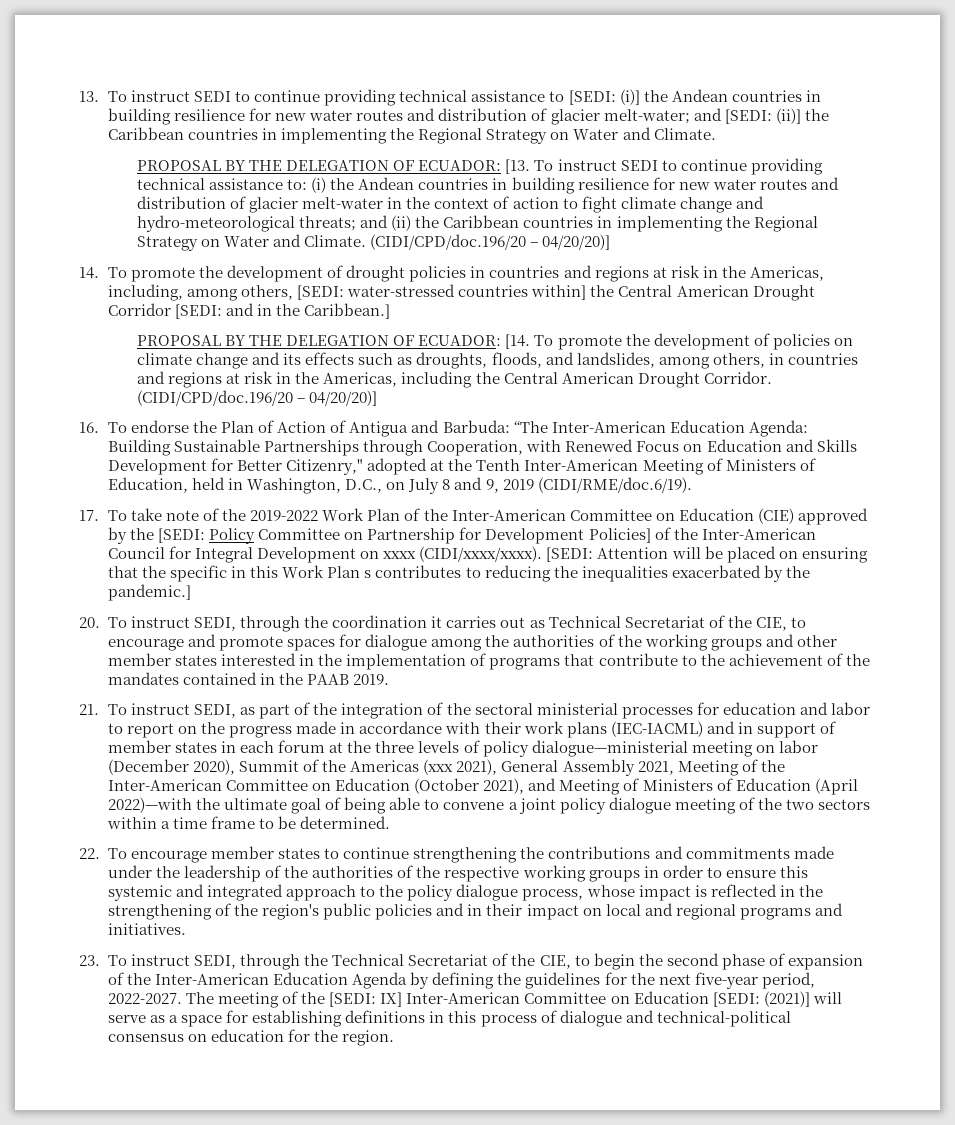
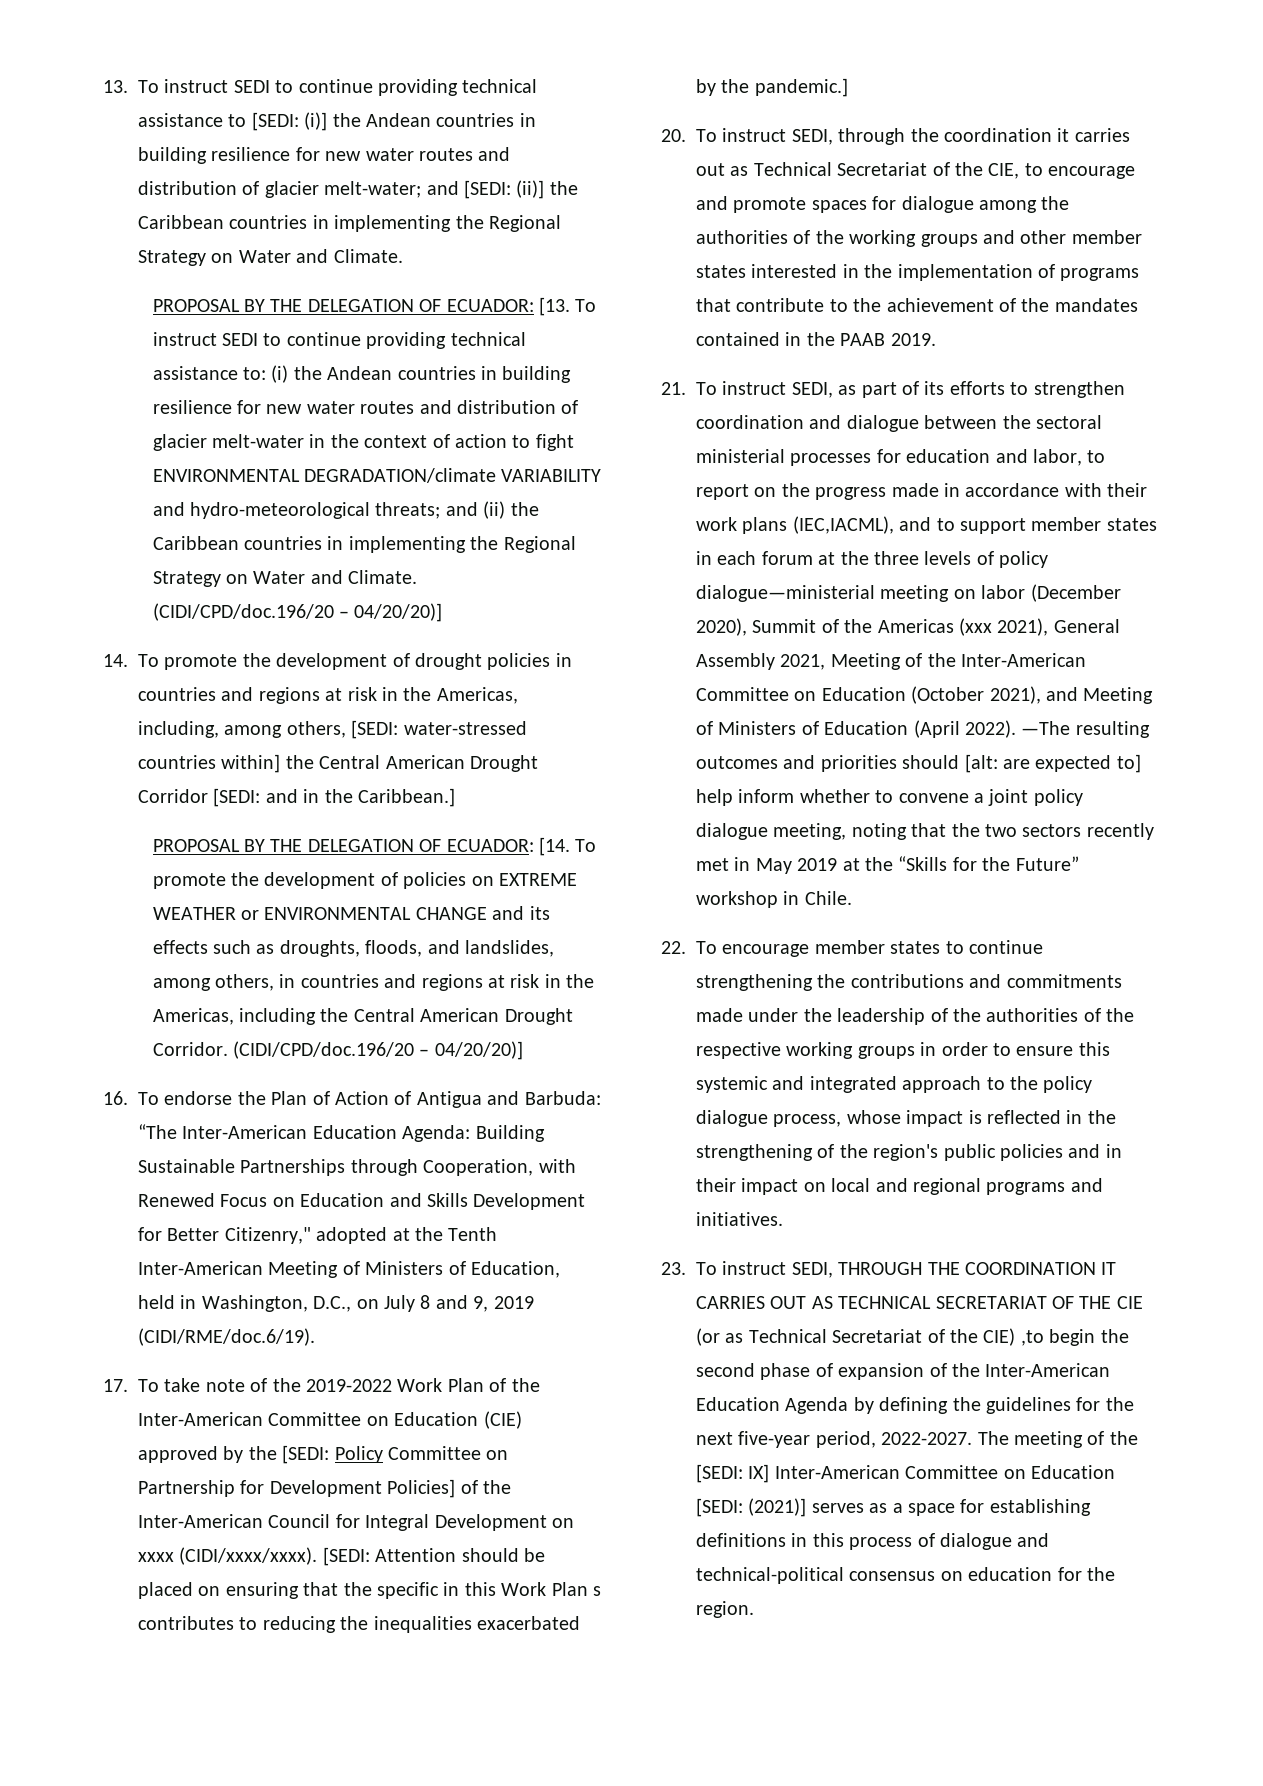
- PROPOSAL BY THE DELEGATION OF ECUADOR: [13. To instruct SEDI to continue providing technical assistance to: (i) the Andean countries in building resilience for new water routes and distribution of glacier melt-water in the context of action to fight climate change and hydro-meteorological threats; and (ii) the Caribbean countries in implementing the Regional Strategy on Water and Climate.
+ PROPOSAL BY THE DELEGATION OF ECUADOR: [13. To instruct SEDI to continue providing technical assistance to: (i) the Andean countries in building resilience for new water routes and distribution of glacier melt-water in the context of action to fight ENVIRONMENTAL DEGRADATION/climate VARIABILITY and hydro-meteorological threats; and (ii) the Caribbean countries in implementing the Regional Strategy on Water and Climate.
- PROPOSAL BY THE DELEGATION OF ECUADOR: [14. To promote the development of policies on climate change and its effects such as droughts, floods, and landslides, among others, in countries and regions at risk in the Americas, including the Central American Drought Corridor.
+ PROPOSAL BY THE DELEGATION OF ECUADOR: [14. To promote the development of policies on EXTREME WEATHER or ENVIRONMENTAL CHANGE and its effects such as droughts, floods, and landslides, among others, in countries and regions at risk in the Americas, including the Central American Drought Corridor.
- [SEDI: Attention will be placed on ensuring that the specific in this Work Plan s contributes to reducing the inequalities exacerbated by the pandemic.]
+ [SEDI: Attention should be placed on ensuring that the specific in this Work Plan s contributes to reducing the inequalities exacerbated by the pandemic.]
- 21. To instruct SEDI, as part of the integration of the sectoral ministerial processes for education and labor to report on the progress made in accordance with their work plans (IEC-IACML) and in support of member states in each forum at the three levels of policy dialogue—ministerial meeting on labor (December 2020), Summit of the Americas (xxx 2021), General Assembly 2021, Meeting of the Inter-American Committee on Education (October 2021), and Meeting of Ministers of Education (April 2022)—with the ultimate goal of being able to convene a joint policy dialogue meeting of the two sectors within a time frame to be determined.
+ 21. To instruct SEDI, as part of its efforts to strengthen coordination and dialogue between the sectoral ministerial processes for education and labor, to report on the progress made in accordance with their work plans (IEC,IACML), and to support member states in each forum at the three levels of policy dialogue—ministerial meeting on labor (December 2020), Summit of the Americas (xxx 2021), General Assembly 2021, Meeting of the Inter-American Committee on Education (October 2021), and Meeting of Ministers of Education (April 2022). —The resulting outcomes and priorities should [alt: are expected to] help inform whether to convene a joint policy dialogue meeting, noting that the two sectors recently met in May 2019 at the “Skills for the Future” workshop in Chile.
- 23. To instruct SEDI, through the Technical Secretariat of the CIE, to begin the second phase of expansion of the Inter-American Education Agenda by defining the guidelines for the next five-year period, 2022-2027.
+ 23. To instruct SEDI, THROUGH THE COORDINATION IT CARRIES OUT AS TECHNICAL SECRETARIAT OF THE CIE (or as Technical Secretariat of the CIE) ,to begin the second phase of expansion of the Inter-American Education Agenda by defining the guidelines for the next five-year period, 2022-2027.
- The meeting of the [SEDI: IX] Inter-American Committee on Education [SEDI: (2021)] will serve as a space for establishing definitions in this process of dialogue and technical-political consensus on education for the region.
+ The meeting of the [SEDI: IX] Inter-American Committee on Education [SEDI: (2021)] serves as a space for establishing definitions in this process of dialogue and technical-political consensus on education for the region.

